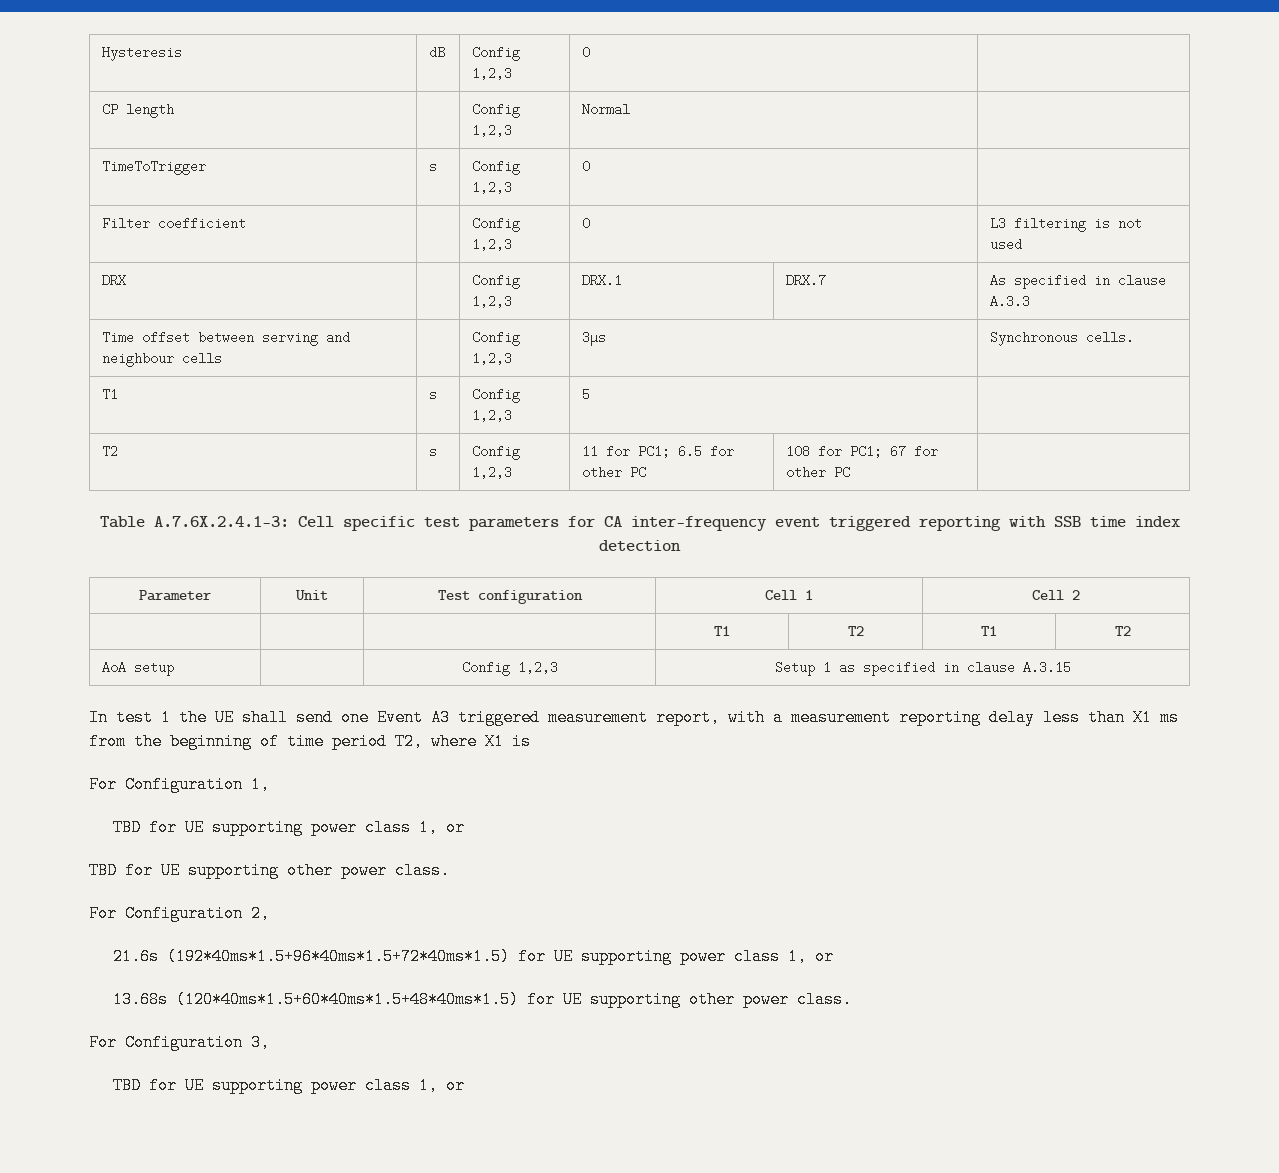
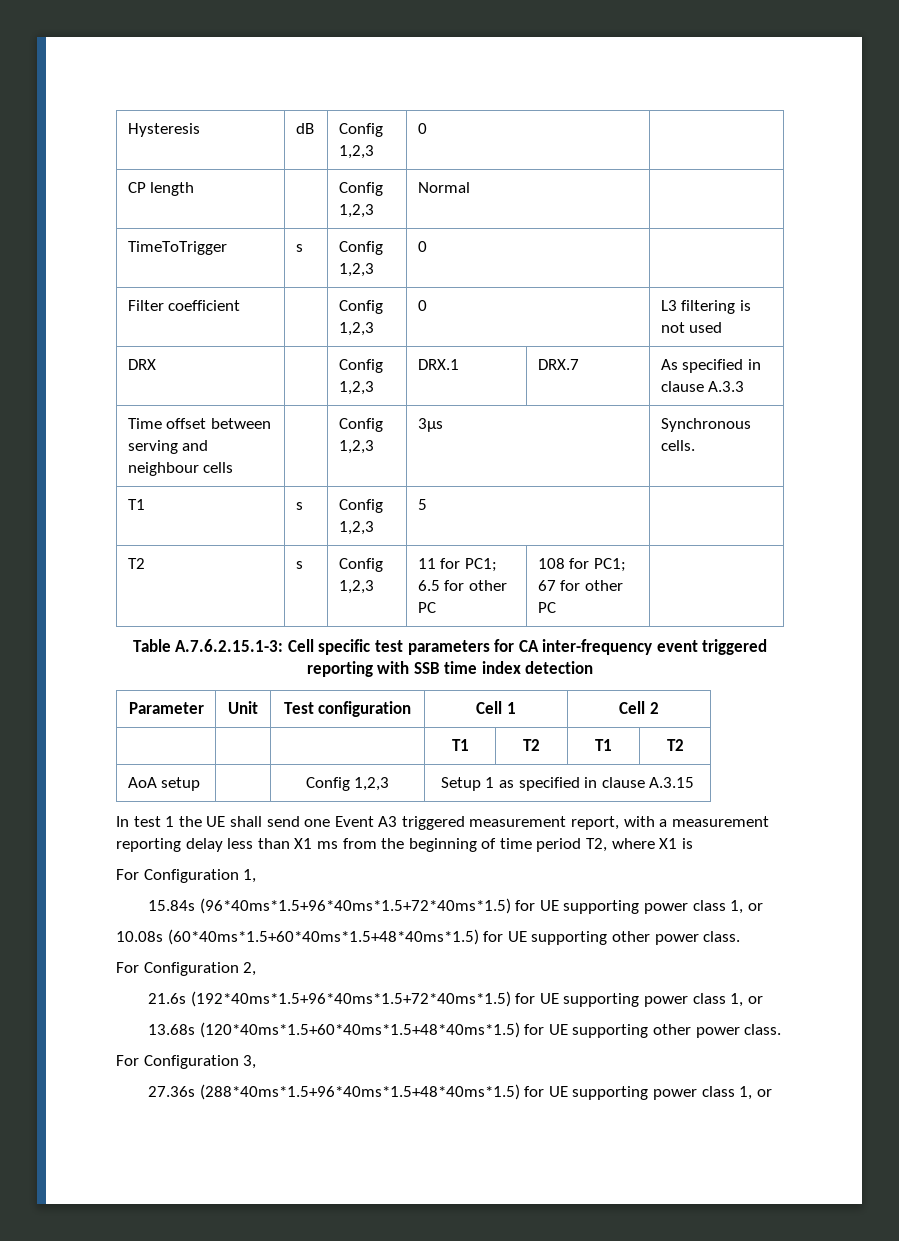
- Table A.7.6X.2.4.1-3: Cell specific test parameters for CA inter-frequency event triggered reporting with SSB time index detection
+ Table A.7.6.2.15.1-3: Cell specific test parameters for CA inter-frequency event triggered reporting with SSB time index detection
  For Configuration 1,
- TBD for UE supporting power class 1, or
- TBD for UE supporting other power class.
+ 15.84s (96*40ms*1.5+96*40ms*1.5+72*40ms*1.5) for UE supporting power class 1, or
+ 10.08s (60*40ms*1.5+60*40ms*1.5+48*40ms*1.5) for UE supporting other power class.
  For Configuration 3,
- TBD for UE supporting power class 1, or
+ 27.36s (288*40ms*1.5+96*40ms*1.5+48*40ms*1.5) for UE supporting power class 1, or

